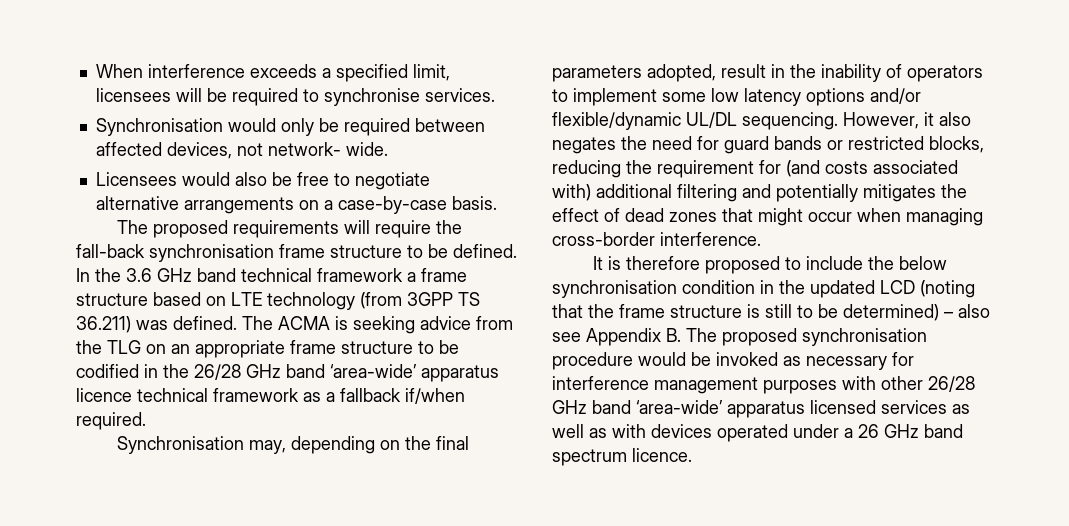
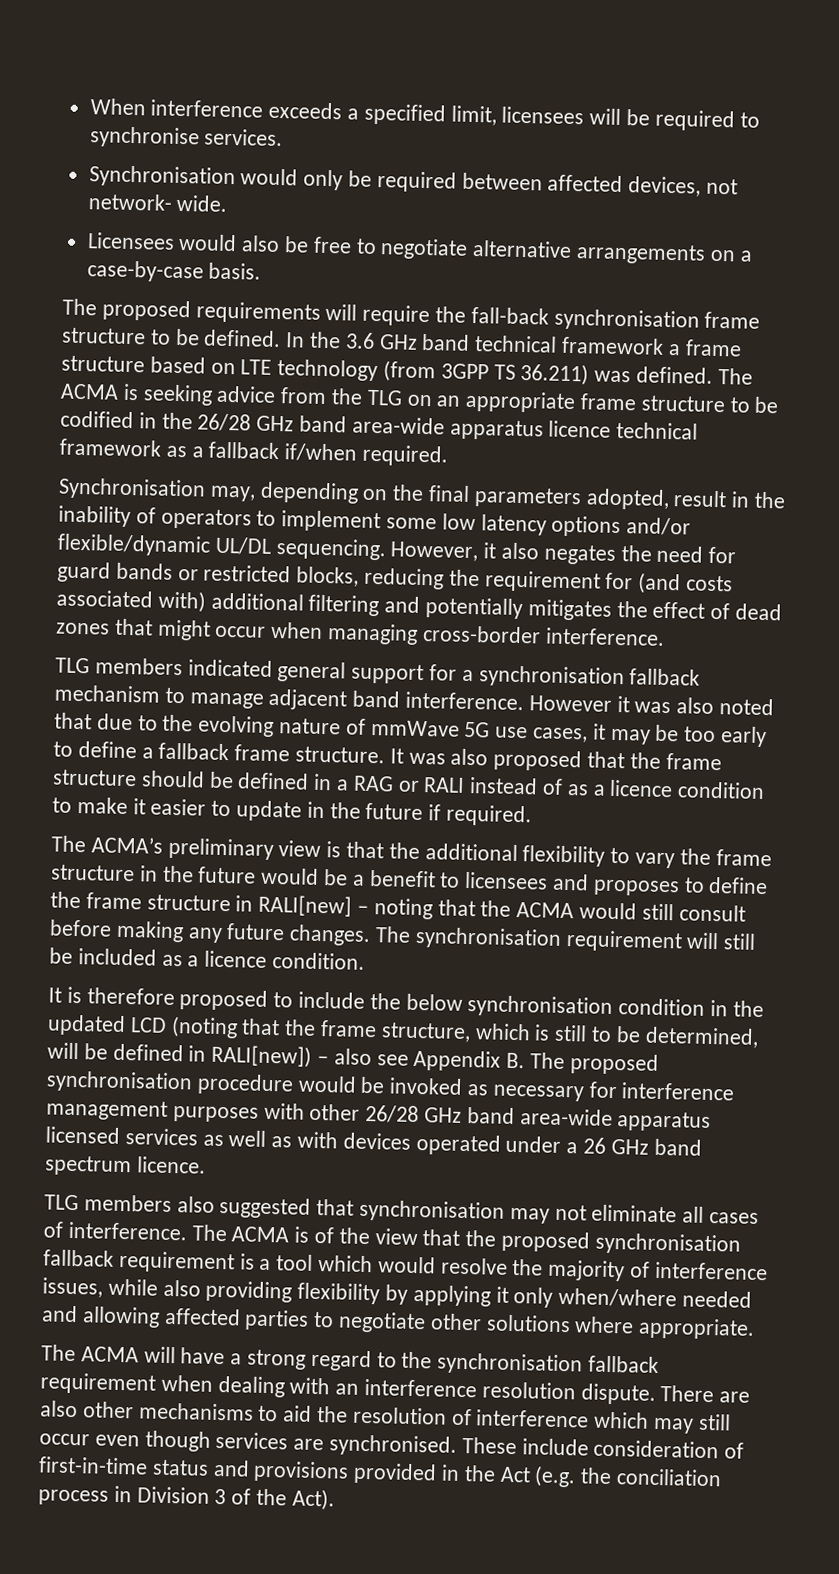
- The ACMA is seeking advice from the TLG on an appropriate frame structure to be codified in the 26/28 GHz band ‘area-wide’ apparatus licence technical framework as a fallback if/when required.
+ The ACMA is seeking advice from the TLG on an appropriate frame structure to be codified in the 26/28 GHz band area-wide apparatus licence technical framework as a fallback if/when required.
+ TLG members indicated general support for a synchronisation fallback mechanism to manage adjacent band interference. However it was also noted that due to the evolving nature of mmWave 5G use cases, it may be too early to define a fallback frame structure. It was also proposed that the frame structure should be defined in a RAG or RALI instead of as a licence condition to make it easier to update in the future if required.
+ The ACMA’s preliminary view is that the additional flexibility to vary the frame structure in the future would be a benefit to licensees and proposes to define the frame structure in RALI[new] – noting that the ACMA would still consult before making any future changes. The synchronisation requirement will still be included as a licence condition.
- It is therefore proposed to include the below synchronisation condition in the updated LCD (noting that the frame structure is still to be determined) – also see Appendix B. The proposed synchronisation procedure would be invoked as necessary for interference management purposes with other 26/28 GHz band ‘area-wide’ apparatus licensed services as well as with devices operated under a 26 GHz band spectrum licence.
+ It is therefore proposed to include the below synchronisation condition in the updated LCD (noting that the frame structure, which is still to be determined, will be defined in RALI[new]) – also see Appendix B. The proposed synchronisation procedure would be invoked as necessary for interference management purposes with other 26/28 GHz band area-wide apparatus licensed services as well as with devices operated under a 26 GHz band spectrum licence.
+ TLG members also suggested that synchronisation may not eliminate all cases of interference. The ACMA is of the view that the proposed synchronisation fallback requirement is a tool which would resolve the majority of interference issues, while also providing flexibility by applying it only when/where needed and allowing affected parties to negotiate other solutions where appropriate.
+ The ACMA will have a strong regard to the synchronisation fallback requirement when dealing with an interference resolution dispute. There are also other mechanisms to aid the resolution of interference which may still occur even though services are synchronised. These include consideration of first-in-time status and provisions provided in the Act (e.g. the conciliation process in Division 3 of the Act).

